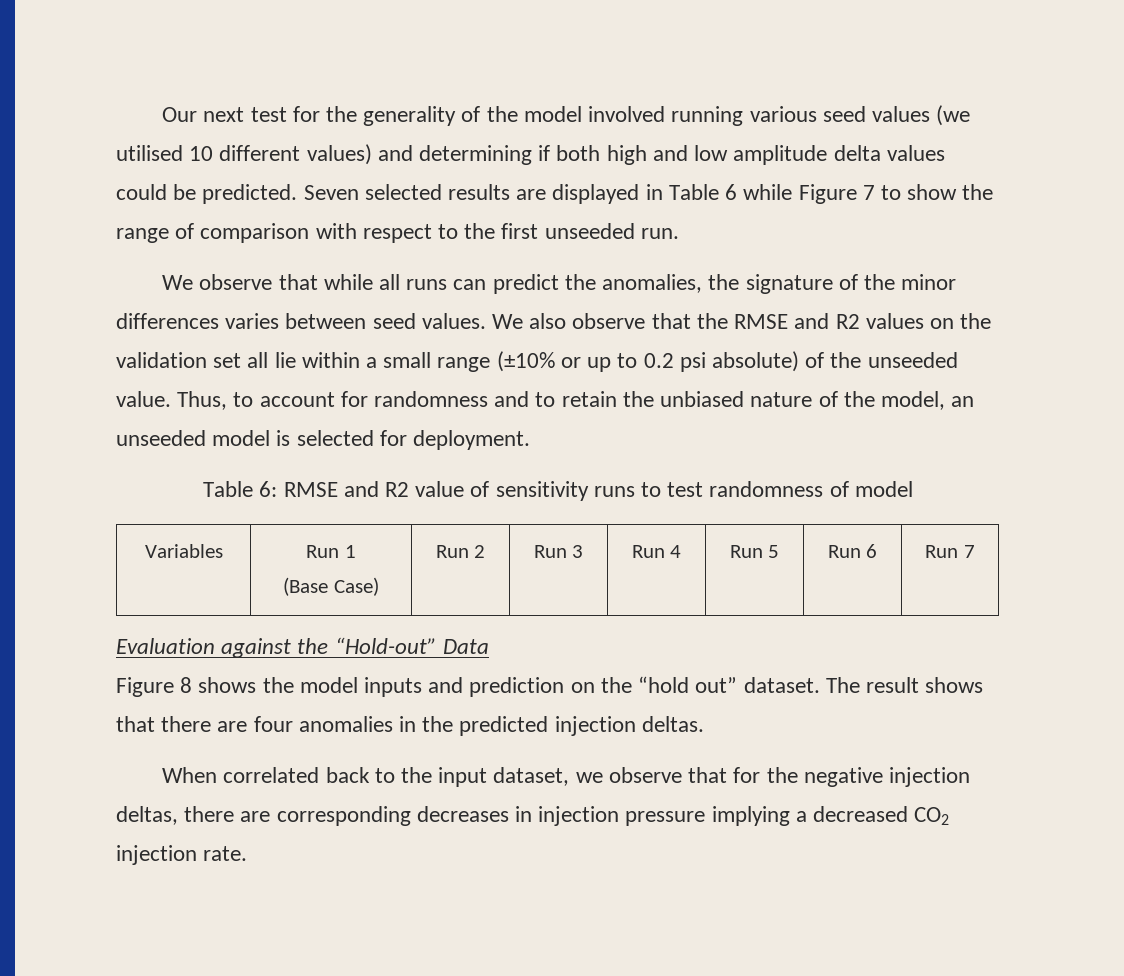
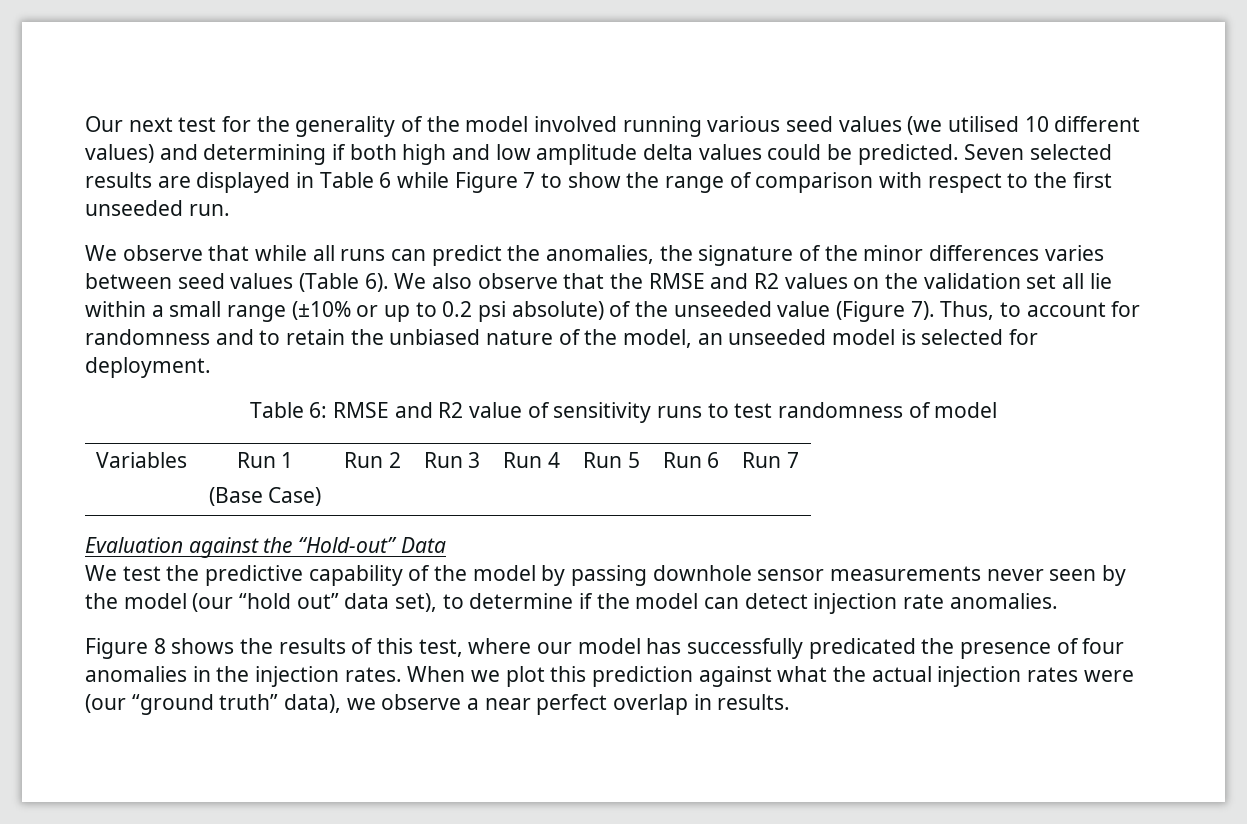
- We observe that while all runs can predict the anomalies, the signature of the minor differences varies between seed values.
+ We observe that while all runs can predict the anomalies, the signature of the minor differences varies between seed values (Table 6).
- We also observe that the RMSE and R2 values on the validation set all lie within a small range (±10% or up to 0.2 psi absolute) of the unseeded value.
+ We also observe that the RMSE and R2 values on the validation set all lie within a small range (±10% or up to 0.2 psi absolute) of the unseeded value (Figure 7).
- Figure 8 shows the model inputs and prediction on the “hold out” dataset. The result shows that there are four anomalies in the predicted injection deltas.
- When correlated back to the input dataset, we observe that for the negative injection deltas, there are corresponding decreases in injection pressure implying a decreased CO2 injection rate.
+ We test the predictive capability of the model by passing downhole sensor measurements never seen by the model (our “hold out” data set), to determine if the model can detect injection rate anomalies.
+ Figure 8 shows the results of this test, where our model has successfully predicated the presence of four anomalies in the injection rates. When we plot this prediction against what the actual injection rates were (our “ground truth” data), we observe a near perfect overlap in results.

